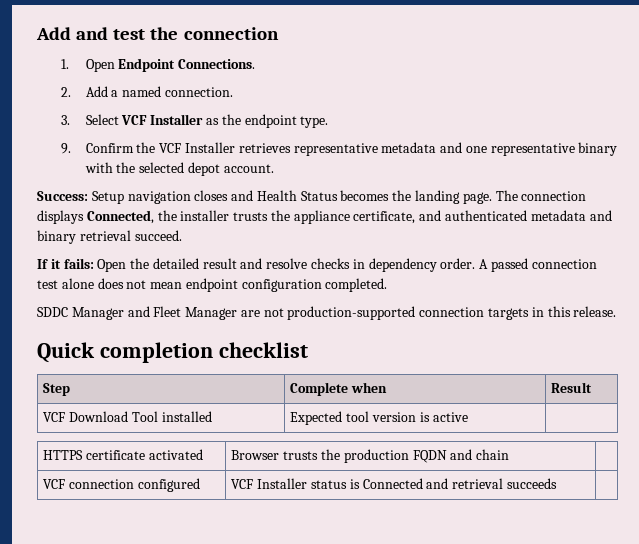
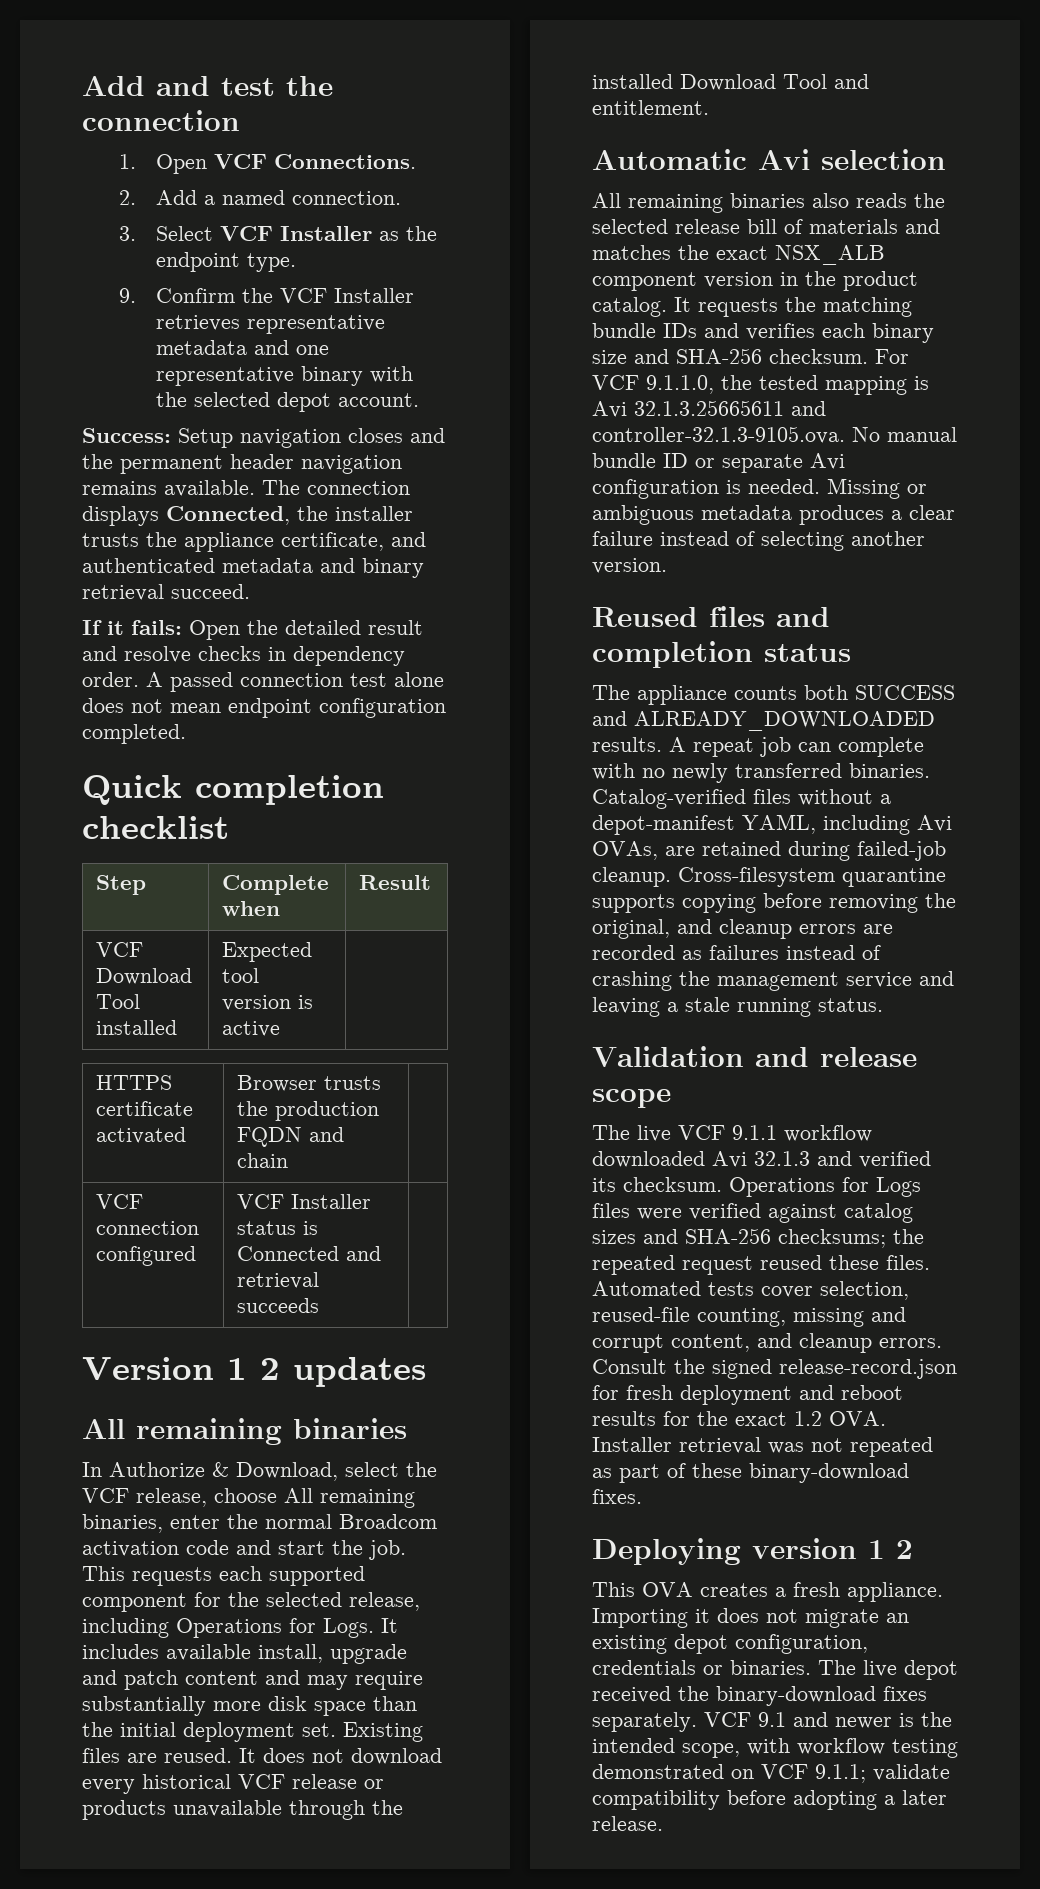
- 1. Open Endpoint Connections.
+ 1. Open VCF Connections.
- Success: Setup navigation closes and Health Status becomes the landing page.
+ Success: Setup navigation closes and the permanent header navigation remains available.
- SDDC Manager and Fleet Manager are not production-supported connection targets in this release.
+ Version 1 2 updates
+ All remaining binaries
+ In Authorize & Download, select the VCF release, choose All remaining binaries, enter the normal Broadcom activation code and start the job. This requests each supported component for the selected release, including Operations for Logs. It includes available install, upgrade and patch content and may require substantially more disk space than the initial deployment set. Existing files are reused. It does not download every historical VCF release or products unavailable through the installed Download Tool and entitlement.
+ Automatic Avi selection
+ All remaining binaries also reads the selected release bill of materials and matches the exact NSX_ALB component version in the product catalog. It requests the matching bundle IDs and verifies each binary size and SHA-256 checksum. For VCF 9.1.1.0, the tested mapping is Avi 32.1.3.25665611 and controller-32.1.3-9105.ova. No manual bundle ID or separate Avi configuration is needed. Missing or ambiguous metadata produces a clear failure instead of selecting another version.
+ Reused files and completion status
+ The appliance counts both SUCCESS and ALREADY_DOWNLOADED results. A repeat job can complete with no newly transferred binaries. Catalog-verified files without a depot-manifest YAML, including Avi OVAs, are retained during failed-job cleanup. Cross-filesystem quarantine supports copying before removing the original, and cleanup errors are recorded as failures instead of crashing the management service and leaving a stale running status.
+ Validation and release scope
+ The live VCF 9.1.1 workflow downloaded Avi 32.1.3 and verified its checksum. Operations for Logs files were verified against catalog sizes and SHA-256 checksums; the repeated request reused these files. Automated tests cover selection, reused-file counting, missing and corrupt content, and cleanup errors. Consult the signed release-record.json for fresh deployment and reboot results for the exact 1.2 OVA. Installer retrieval was not repeated as part of these binary-download fixes.
+ Deploying version 1 2
+ This OVA creates a fresh appliance. Importing it does not migrate an existing depot configuration, credentials or binaries. The live depot received the binary-download fixes separately. VCF 9.1 and newer is the intended scope, with workflow testing demonstrated on VCF 9.1.1; validate compatibility before adopting a later release.

